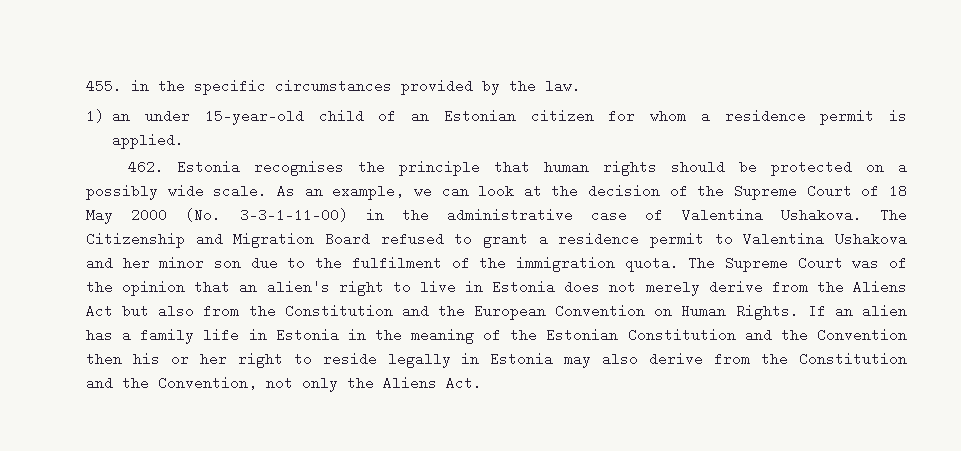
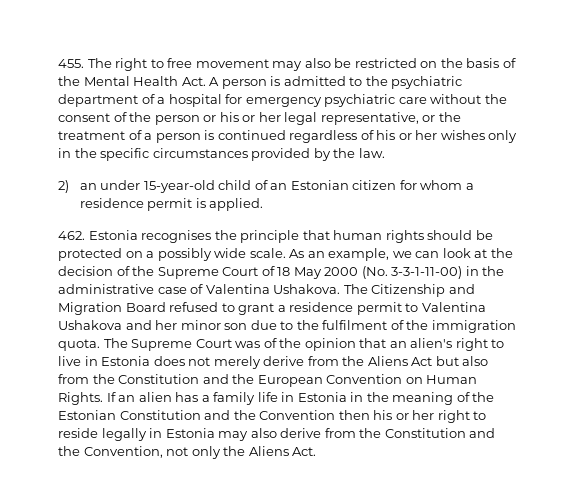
- 455. in the specific circumstances provided by the law.
+ 455. The right to free movement may also be restricted on the basis of the Mental Health Act. A person is admitted to the psychiatric department of a hospital for emergency psychiatric care without the consent of the person or his or her legal representative, or the treatment of a person is continued regardless of his or her wishes only in the specific circumstances provided by the law.
- 1) an under 15-year-old child of an Estonian citizen for whom a residence permit is applied.
+ 2) an under 15-year-old child of an Estonian citizen for whom a residence permit is applied.

